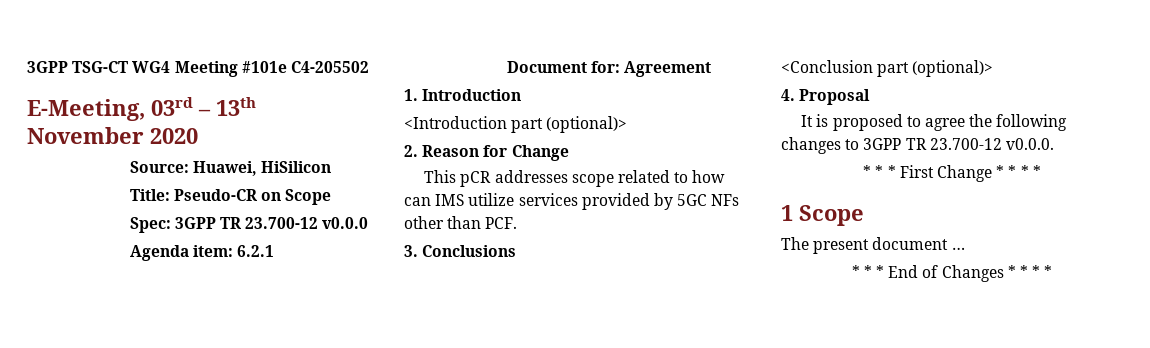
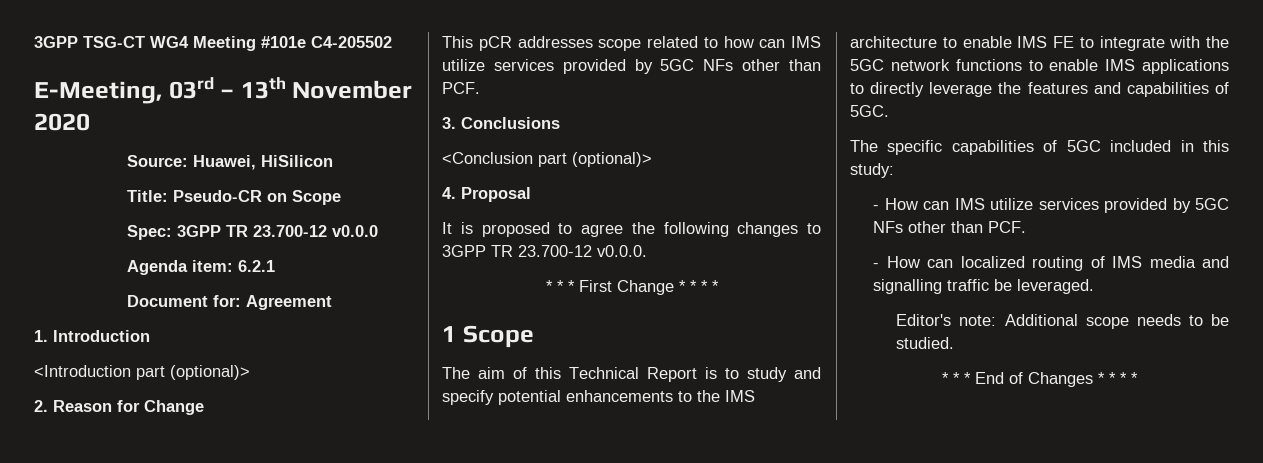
- The present document …
+ The aim of this Technical Report is to study and specify potential enhancements to the IMS architecture to enable IMS FE to integrate with the 5GC network functions to enable IMS applications to directly leverage the features and capabilities of 5GC.
+ The specific capabilities of 5GC included in this study:
+ - How can IMS utilize services provided by 5GC NFs other than PCF.
+ - How can localized routing of IMS media and signalling traffic be leveraged.
+ Editor's note: Additional scope needs to be studied.

